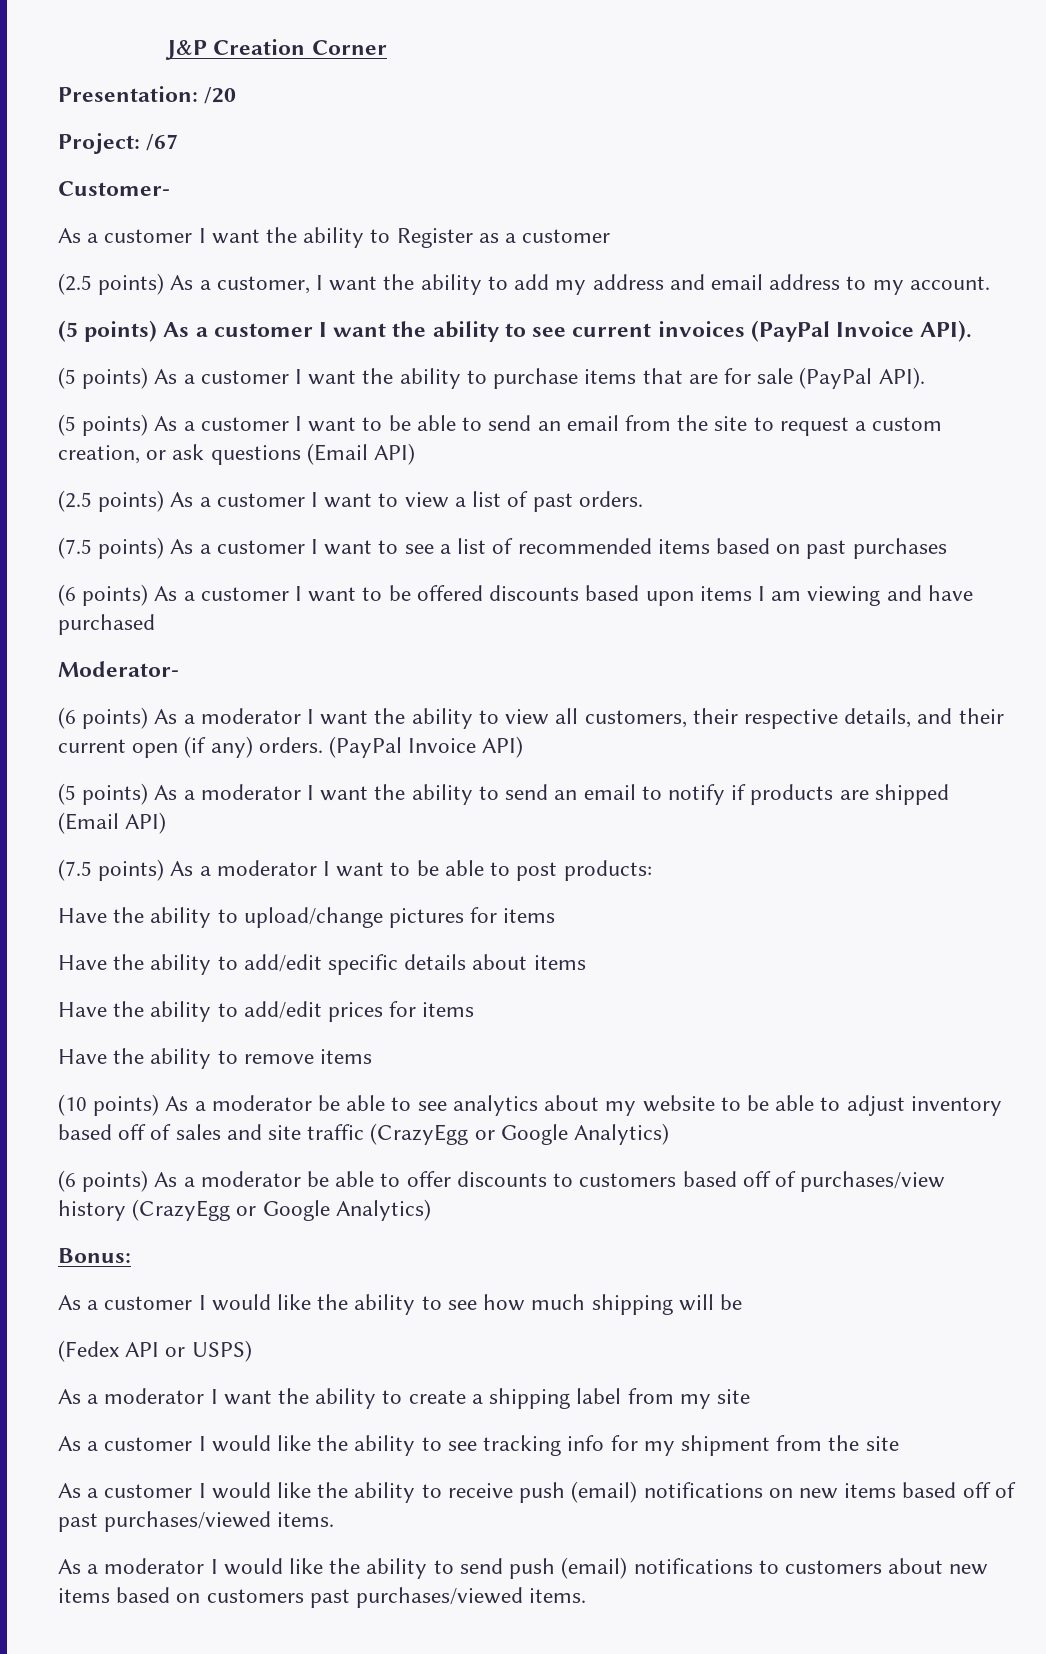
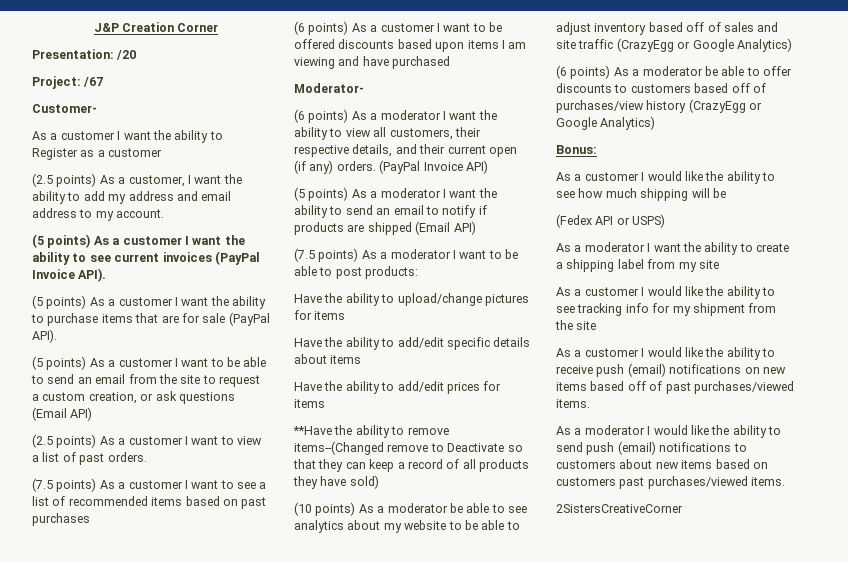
- Have the ability to remove items
+ **Have the ability to remove items--(Changed remove to Deactivate so that they can keep a record of all products they have sold)
+ 2SistersCreativeCorner

